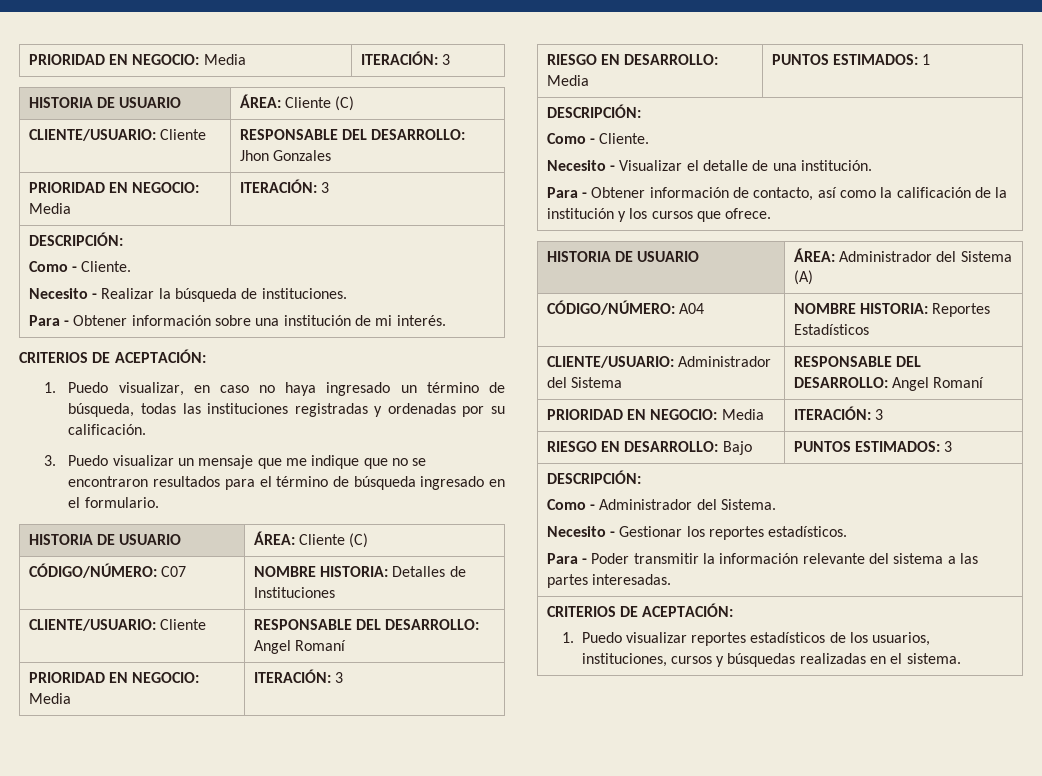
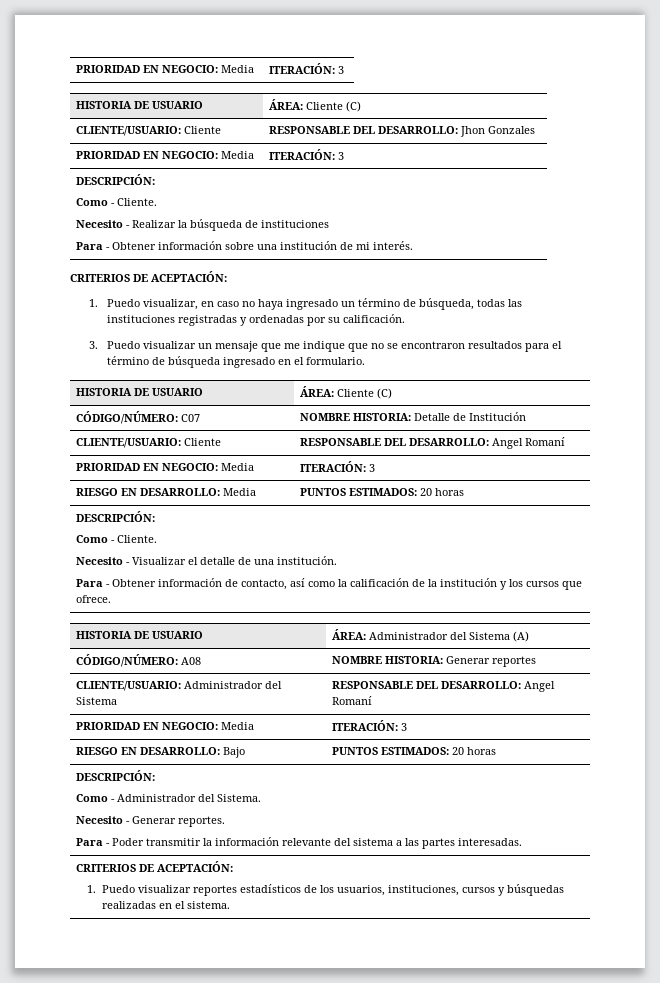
  CLIENTE/USUARIO: Cliente | RESPONSABLE DEL DESARROLLO: Jhon Gonzales
  PRIORIDAD EN NEGOCIO: Media | ITERACIÓN: 3
  DESCRIPCIÓN:
  Como - Cliente.
- Necesito - Realizar la búsqueda de instituciones.
+ Necesito - Realizar la búsqueda de instituciones
- CÓDIGO/NÚMERO: C07 | NOMBRE HISTORIA: Detalles de Instituciones
+ CÓDIGO/NÚMERO: C07 | NOMBRE HISTORIA: Detalle de Institución
- RIESGO EN DESARROLLO: Media | PUNTOS ESTIMADOS: 1
+ RIESGO EN DESARROLLO: Media | PUNTOS ESTIMADOS: 20 horas
- CÓDIGO/NÚMERO: A04 | NOMBRE HISTORIA: Reportes Estadísticos
+ CÓDIGO/NÚMERO: A08 | NOMBRE HISTORIA: Generar reportes
- RIESGO EN DESARROLLO: Bajo | PUNTOS ESTIMADOS: 3
+ RIESGO EN DESARROLLO: Bajo | PUNTOS ESTIMADOS: 20 horas
  DESCRIPCIÓN:
  Como - Administrador del Sistema.
- Necesito - Gestionar los reportes estadísticos.
+ Necesito - Generar reportes.

